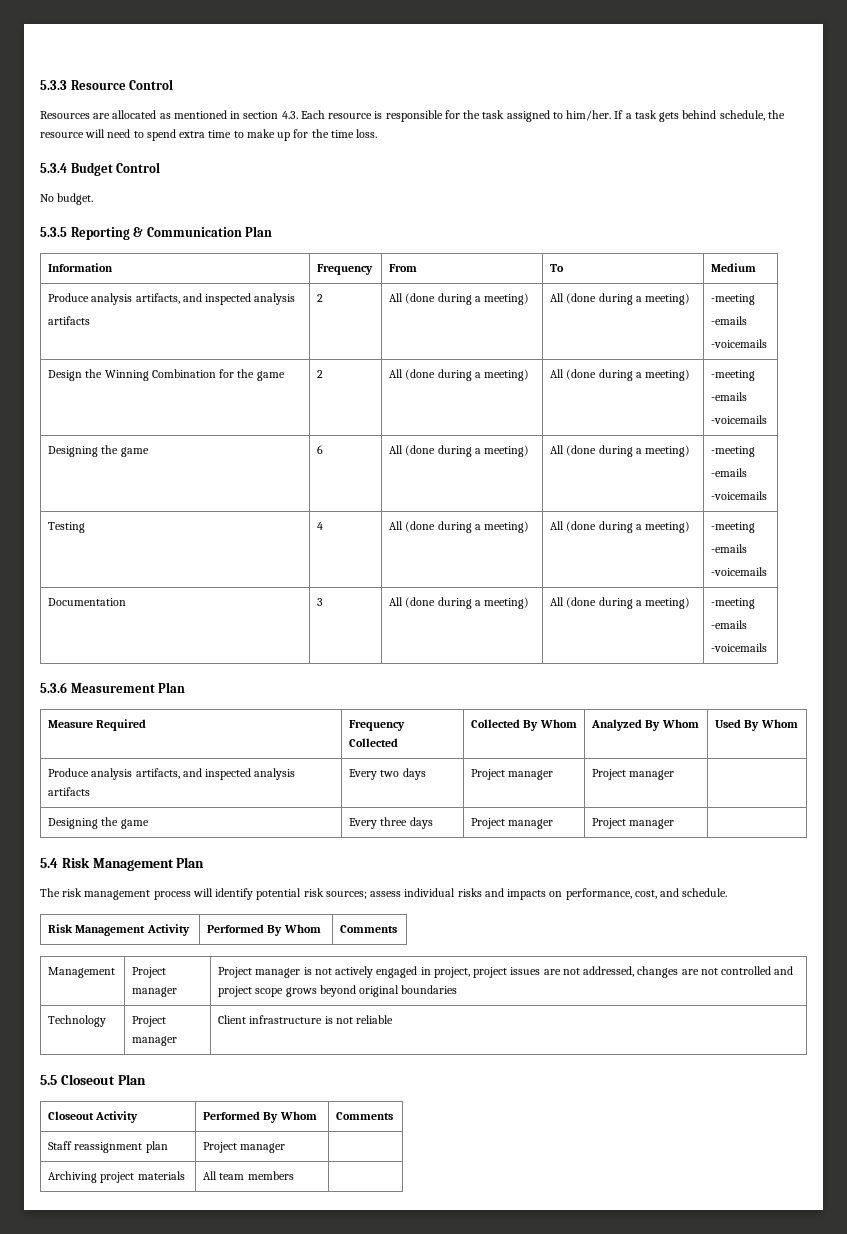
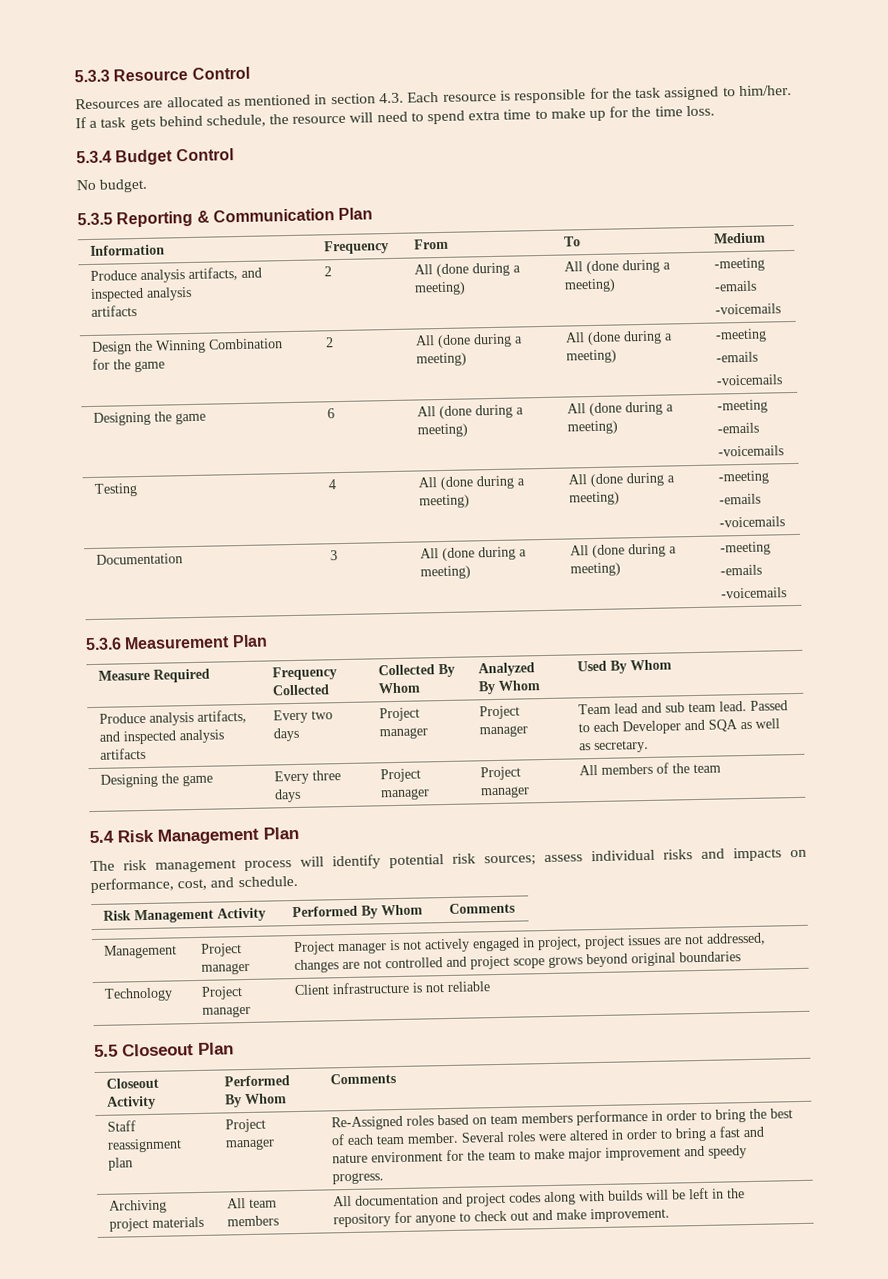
- Produce analysis artifacts, and inspected analysis artifacts | Every two days | Project manager | Project manager |
+ Produce analysis artifacts, and inspected analysis artifacts | Every two days | Project manager | Project manager | Team lead and sub team lead. Passed to each Developer and SQA as well as secretary.
- Designing the game | Every three days | Project manager | Project manager |
+ Designing the game | Every three days | Project manager | Project manager | All members of the team
+ Re-Assigned roles based on team members performance in order to bring the best of each team member. Several roles were altered in order to bring a fast and nature environment for the team to make major improvement and speedy progress.
- Archiving project materials | All team members |
+ Archiving project materials | All team members | All documentation and project codes along with builds will be left in the repository for anyone to check out and make improvement.

